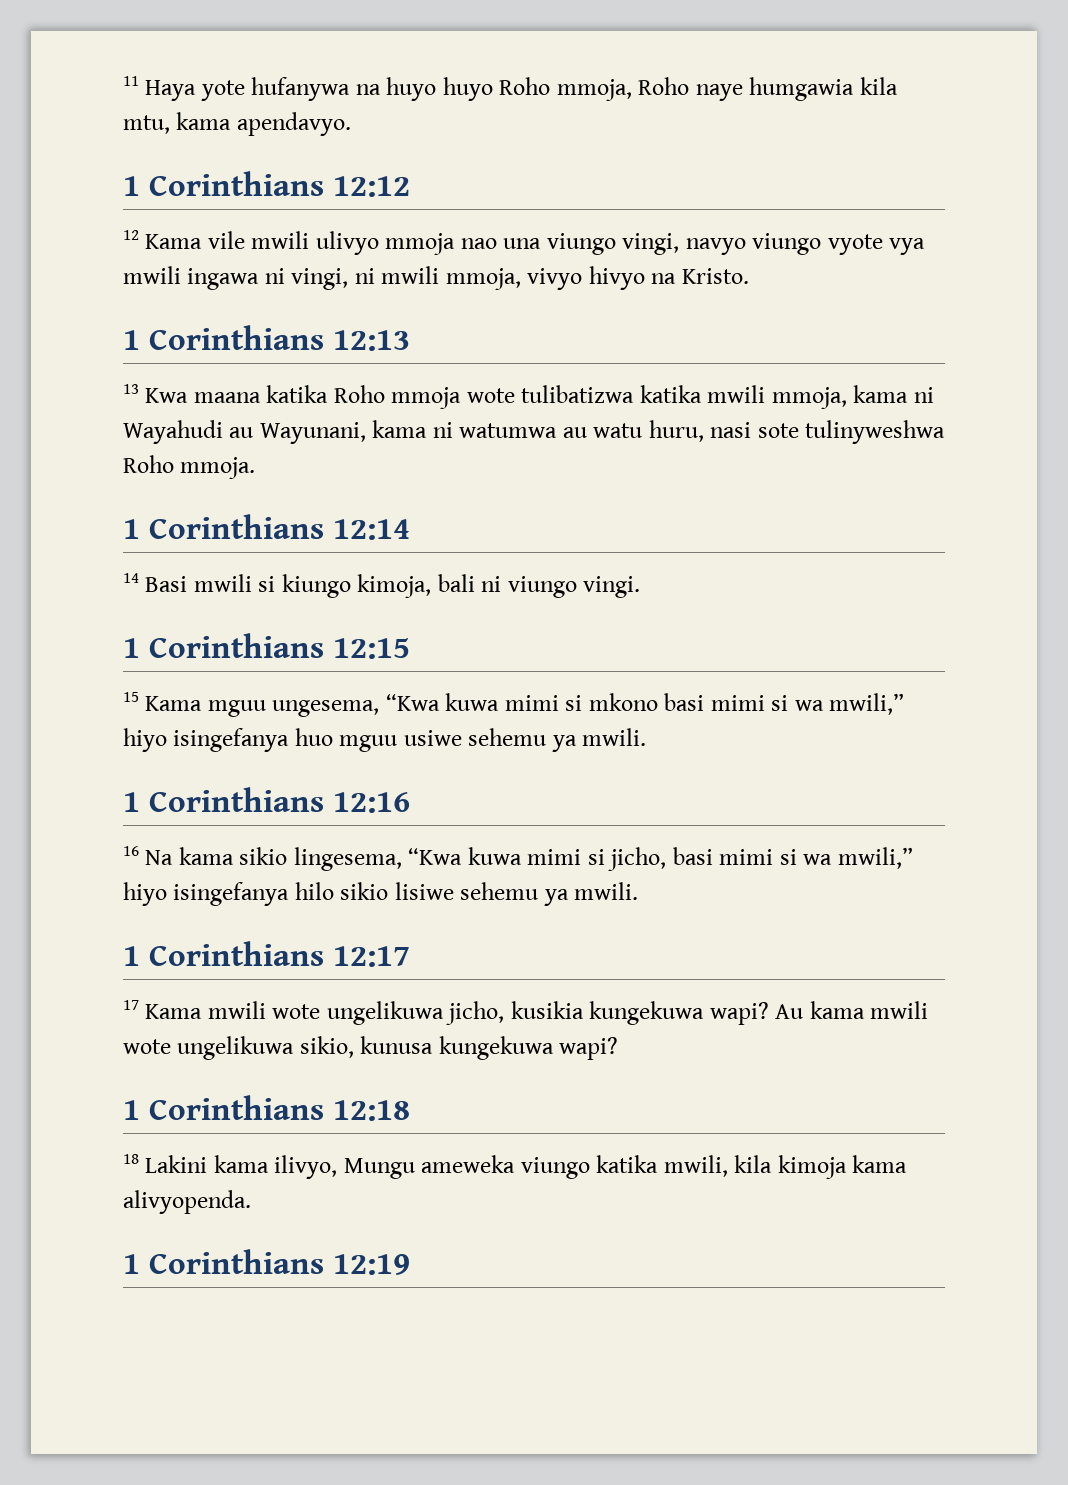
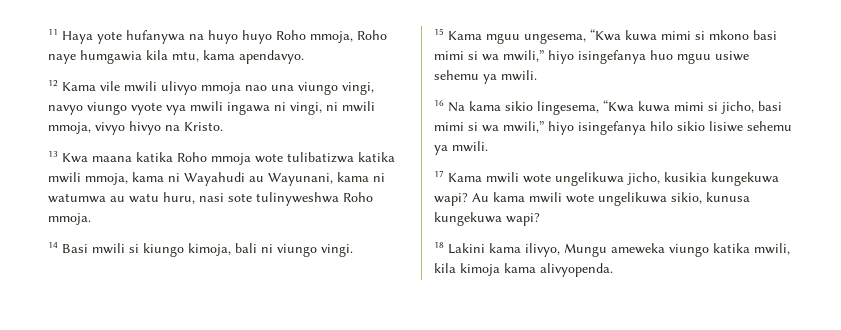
- 1 Corinthians 12:12
- 1 Corinthians 12:13
- 1 Corinthians 12:14
- 1 Corinthians 12:15
- 1 Corinthians 12:16
- 1 Corinthians 12:17
- 1 Corinthians 12:18
- 1 Corinthians 12:19

